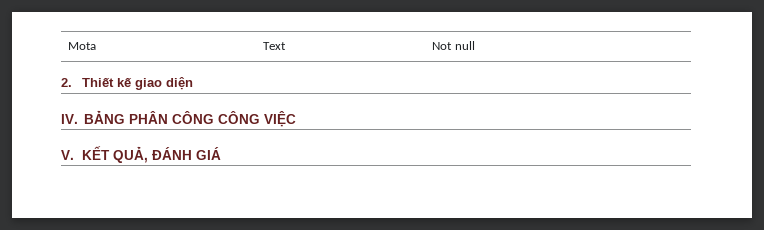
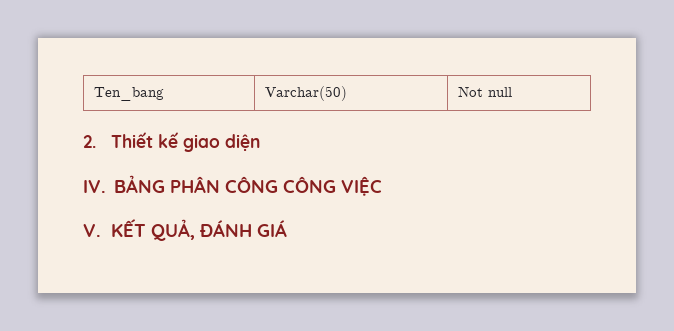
- Mota | Text | Not null
+ Ten_bang | Varchar(50) | Not null

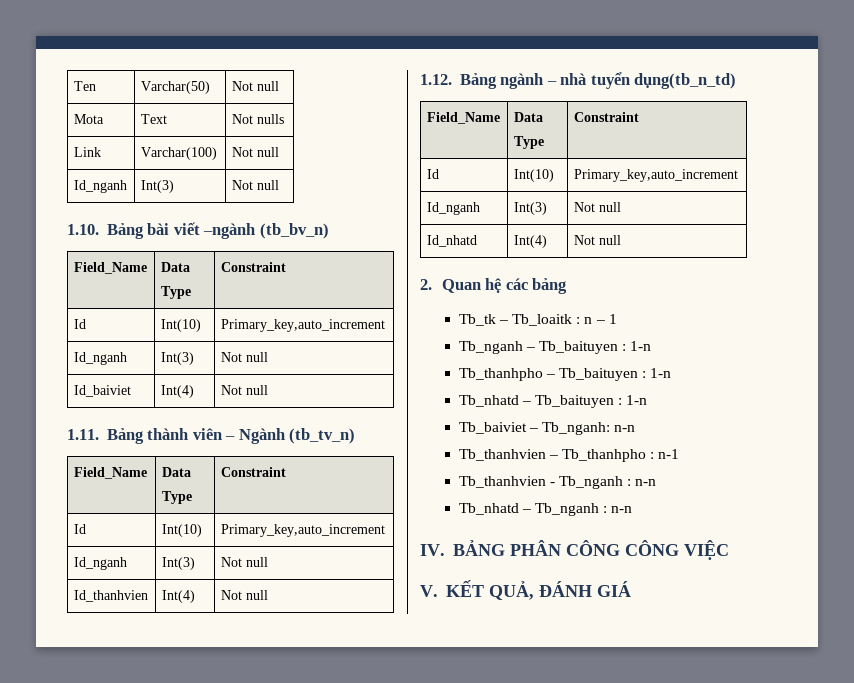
- Ten_bang | Varchar(50) | Not null
+ Ten | Varchar(50) | Not null
- 2. Thiết kế giao diện
+ Mota | Text | Not nulls
+ Link | Varchar(100) | Not null
+ Id_nganh | Int(3) | Not null
+ 1.10. Bảng bài viết –ngành (tb_bv_n)
+ Field_Name | Data Type | Constraint
+ Id | Int(10) | Primary_key,auto_increment
+ Id_nganh | Int(3) | Not null
+ Id_baiviet | Int(4) | Not null
+ 1.11. Bảng thành viên – Ngành (tb_tv_n)
+ Field_Name | Data Type | Constraint
+ Id | Int(10) | Primary_key,auto_increment
+ Id_nganh | Int(3) | Not null
+ Id_thanhvien | Int(4) | Not null
+ 1.12. Bảng ngành – nhà tuyển dụng(tb_n_td)
+ Field_Name | Data Type | Constraint
+ Id | Int(10) | Primary_key,auto_increment
+ Id_nganh | Int(3) | Not null
+ Id_nhatd | Int(4) | Not null
+ 2. Quan hệ các bảng
+ Tb_tk – Tb_loaitk : n – 1
+ Tb_nganh – Tb_baituyen : 1-n
+ Tb_thanhpho – Tb_baituyen : 1-n
+ Tb_nhatd – Tb_baituyen : 1-n
+ Tb_baiviet – Tb_nganh: n-n
+ Tb_thanhvien – Tb_thanhpho : n-1
+ Tb_thanhvien - Tb_nganh : n-n
+ Tb_nhatd – Tb_nganh : n-n

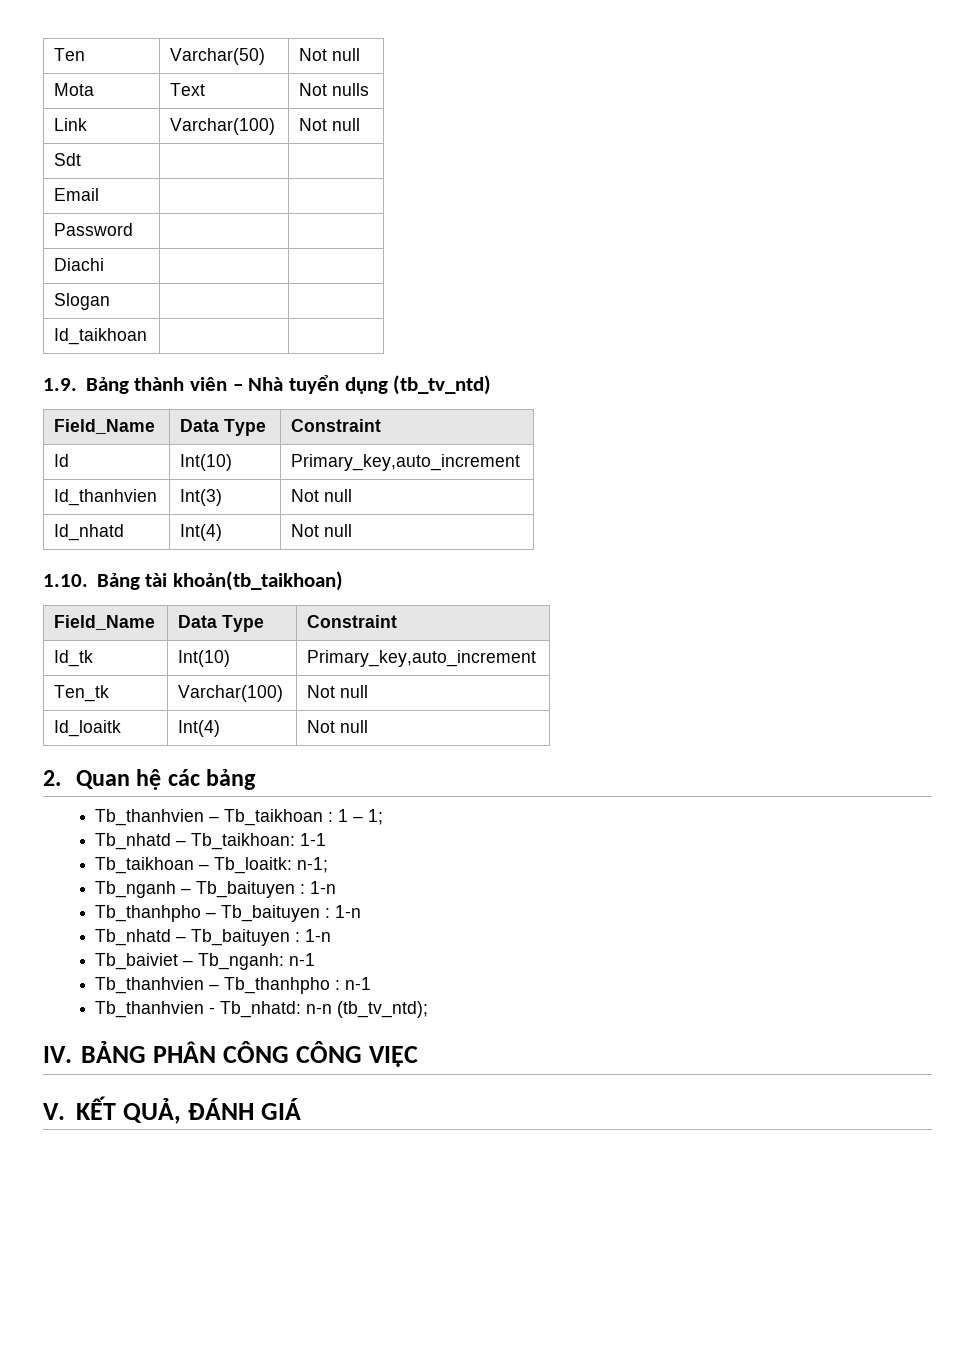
  Link | Varchar(100) | Not null
- Id_nganh | Int(3) | Not null
- 1.10. Bảng bài viết –ngành (tb_bv_n)
+ Sdt | |
+ Email | |
+ Password | |
+ Diachi | |
+ Slogan | |
+ Id_taikhoan | |
+ 1.9. Bảng thành viên – Nhà tuyển dụng (tb_tv_ntd)
  Field_Name | Data Type | Constraint
  Id | Int(10) | Primary_key,auto_increment
- Id_nganh | Int(3) | Not null
- Id_baiviet | Int(4) | Not null
- 1.11. Bảng thành viên – Ngành (tb_tv_n)
- Field_Name | Data Type | Constraint
- Id | Int(10) | Primary_key,auto_increment
- Id_nganh | Int(3) | Not null
- Id_thanhvien | Int(4) | Not null
- 1.12. Bảng ngành – nhà tuyển dụng(tb_n_td)
- Field_Name | Data Type | Constraint
- Id | Int(10) | Primary_key,auto_increment
- Id_nganh | Int(3) | Not null
+ Id_thanhvien | Int(3) | Not null
+ 1.10. Bảng tài khoản(tb_taikhoan)
+ Field_Name | Data Type | Constraint
+ Id_tk | Int(10) | Primary_key,auto_increment
+ Ten_tk | Varchar(100) | Not null
+ Id_loaitk | Int(4) | Not null
  2. Quan hệ các bảng
- Tb_tk – Tb_loaitk : n – 1
+ Tb_thanhvien – Tb_taikhoan : 1 – 1;
+ Tb_nhatd – Tb_taikhoan: 1-1
+ Tb_taikhoan – Tb_loaitk: n-1;
- Tb_baiviet – Tb_nganh: n-n
+ Tb_baiviet – Tb_nganh: n-1
- Tb_thanhvien - Tb_nganh : n-n
- Tb_nhatd – Tb_nganh : n-n
+ Tb_thanhvien - Tb_nhatd: n-n (tb_tv_ntd);

